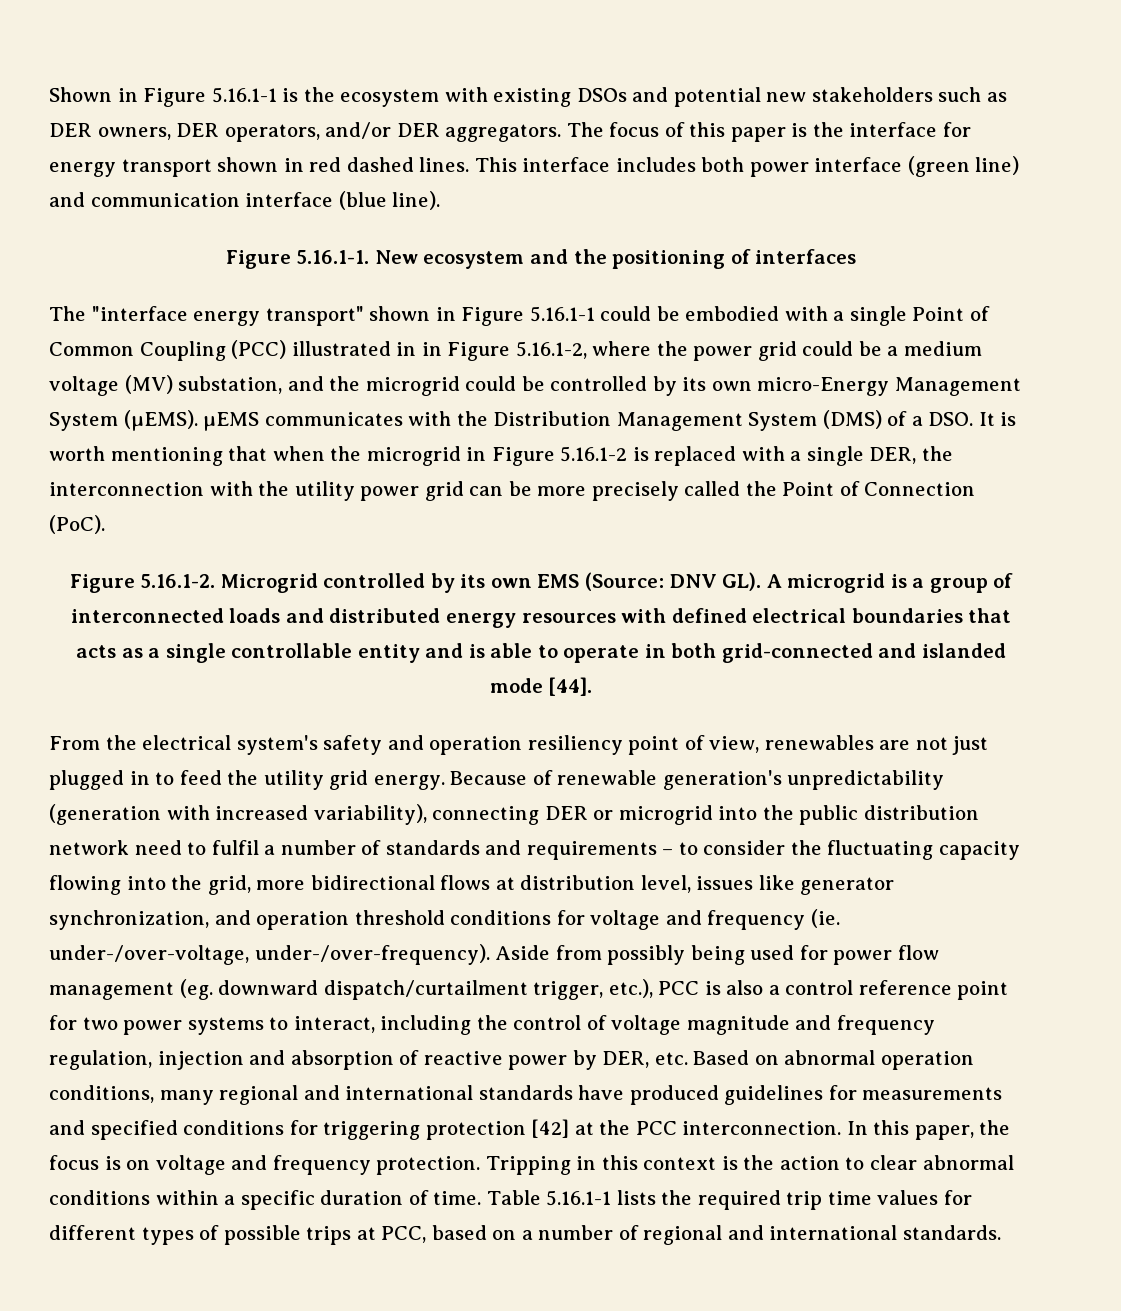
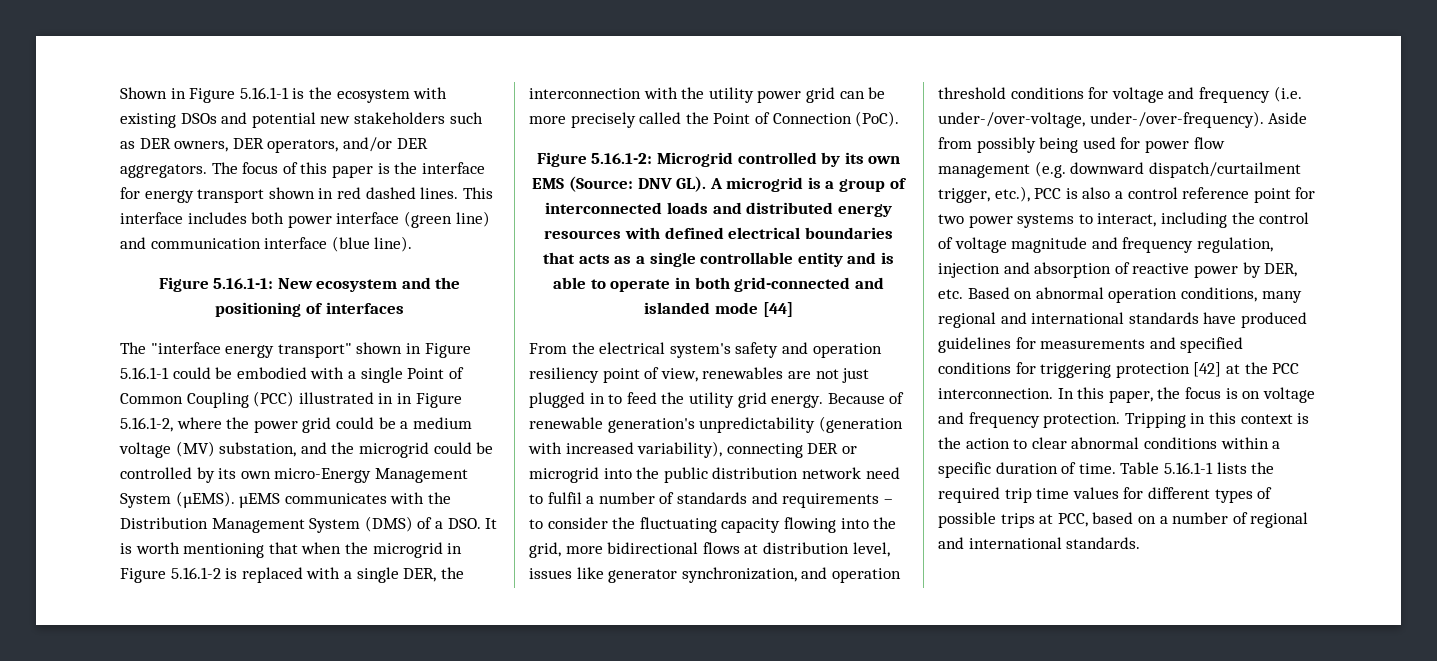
- Figure 5.16.1-1. New ecosystem and the positioning of interfaces
+ Figure 5.16.1-1: New ecosystem and the positioning of interfaces
- Figure 5.16.1-2. Microgrid controlled by its own EMS (Source: DNV GL). A microgrid is a group of interconnected loads and distributed energy resources with defined electrical boundaries that acts as a single controllable entity and is able to operate in both grid-connected and islanded mode [44].
+ Figure 5.16.1-2: Microgrid controlled by its own EMS (Source: DNV GL). A microgrid is a group of interconnected loads and distributed energy resources with defined electrical boundaries that acts as a single controllable entity and is able to operate in both grid-connected and islanded mode [44]
- Because of renewable generation's unpredictability (generation with increased variability), connecting DER or microgrid into the public distribution network need to fulfil a number of standards and requirements – to consider the fluctuating capacity flowing into the grid, more bidirectional flows at distribution level, issues like generator synchronization, and operation threshold conditions for voltage and frequency (ie. under-/over-voltage, under-/over-frequency).
+ Because of renewable generation's unpredictability (generation with increased variability), connecting DER or microgrid into the public distribution network need to fulfil a number of standards and requirements – to consider the fluctuating capacity flowing into the grid, more bidirectional flows at distribution level, issues like generator synchronization, and operation threshold conditions for voltage and frequency (i.e. under-/over-voltage, under-/over-frequency).
- Aside from possibly being used for power flow management (eg. downward dispatch/curtailment trigger, etc.), PCC is also a control reference point for two power systems to interact, including the control of voltage magnitude and frequency regulation, injection and absorption of reactive power by DER, etc. Based on abnormal operation conditions, many regional and international standards have produced guidelines for measurements and specified conditions for triggering protection [42] at the PCC interconnection.
+ Aside from possibly being used for power flow management (e.g. downward dispatch/curtailment trigger, etc.), PCC is also a control reference point for two power systems to interact, including the control of voltage magnitude and frequency regulation, injection and absorption of reactive power by DER, etc. Based on abnormal operation conditions, many regional and international standards have produced guidelines for measurements and specified conditions for triggering protection [42] at the PCC interconnection.

